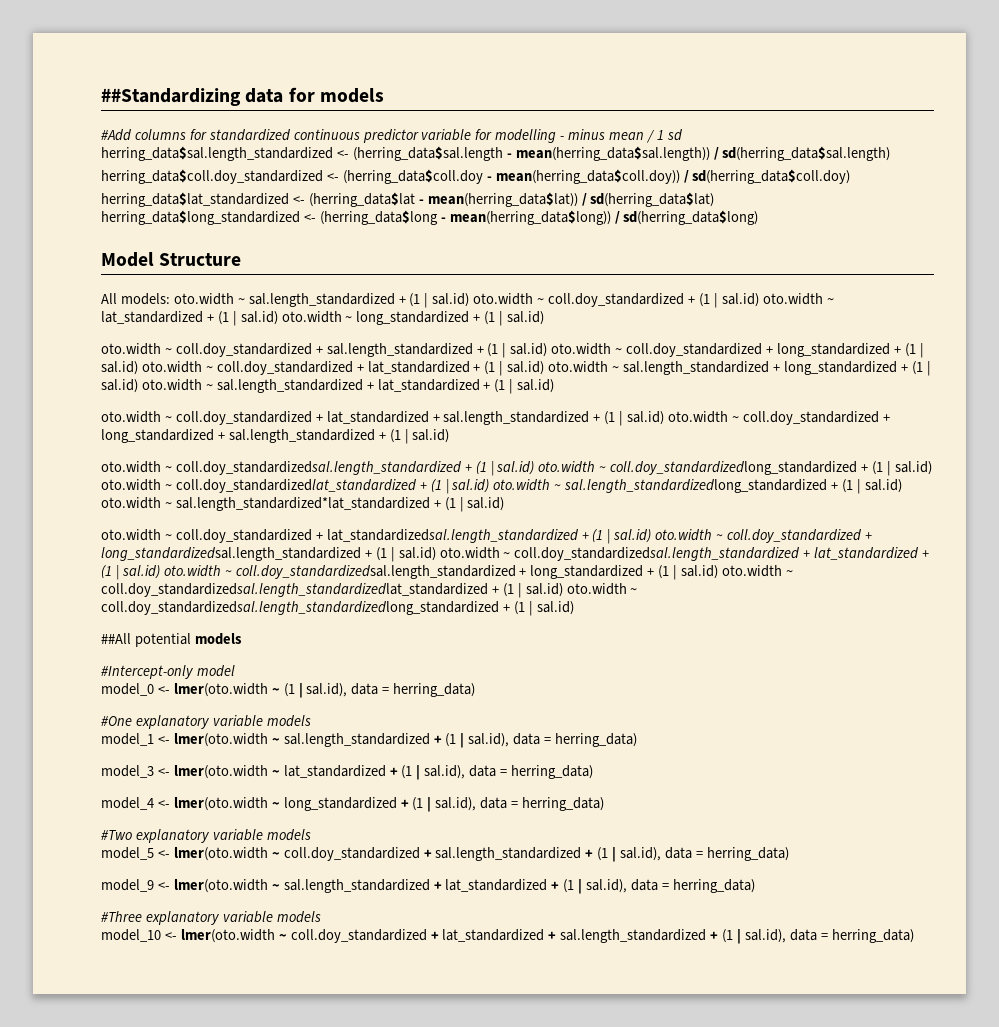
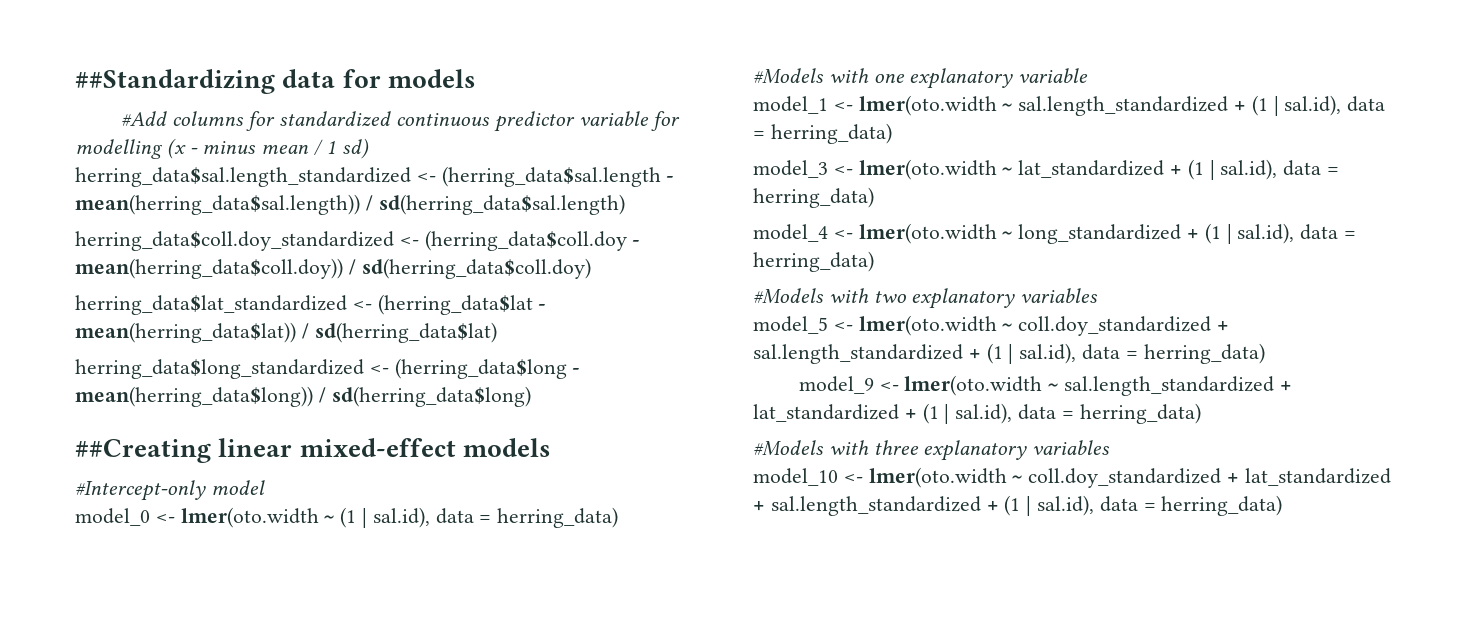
- #Add columns for standardized continuous predictor variable for modelling - minus mean / 1 sd
+ #Add columns for standardized continuous predictor variable for modelling (x - minus mean / 1 sd)
- Model Structure
- All models: oto.width ~ sal.length_standardized + (1 | sal.id) oto.width ~ coll.doy_standardized + (1 | sal.id) oto.width ~ lat_standardized + (1 | sal.id) oto.width ~ long_standardized + (1 | sal.id)
- oto.width ~ coll.doy_standardized + sal.length_standardized + (1 | sal.id) oto.width ~ coll.doy_standardized + long_standardized + (1 | sal.id) oto.width ~ coll.doy_standardized + lat_standardized + (1 | sal.id) oto.width ~ sal.length_standardized + long_standardized + (1 | sal.id) oto.width ~ sal.length_standardized + lat_standardized + (1 | sal.id)
- oto.width ~ coll.doy_standardized + lat_standardized + sal.length_standardized + (1 | sal.id) oto.width ~ coll.doy_standardized + long_standardized + sal.length_standardized + (1 | sal.id)
- oto.width ~ coll.doy_standardizedsal.length_standardized + (1 | sal.id) oto.width ~ coll.doy_standardizedlong_standardized + (1 | sal.id) oto.width ~ coll.doy_standardizedlat_standardized + (1 | sal.id) oto.width ~ sal.length_standardizedlong_standardized + (1 | sal.id) oto.width ~ sal.length_standardized*lat_standardized + (1 | sal.id)
- oto.width ~ coll.doy_standardized + lat_standardizedsal.length_standardized + (1 | sal.id) oto.width ~ coll.doy_standardized + long_standardizedsal.length_standardized + (1 | sal.id) oto.width ~ coll.doy_standardizedsal.length_standardized + lat_standardized + (1 | sal.id) oto.width ~ coll.doy_standardizedsal.length_standardized + long_standardized + (1 | sal.id) oto.width ~ coll.doy_standardizedsal.length_standardizedlat_standardized + (1 | sal.id) oto.width ~ coll.doy_standardizedsal.length_standardizedlong_standardized + (1 | sal.id)
- ##All potential models
+ ##Creating linear mixed-effect models
- #One explanatory variable models
+ #Models with one explanatory variable
- #Two explanatory variable models
+ #Models with two explanatory variables
- #Three explanatory variable models
+ #Models with three explanatory variables

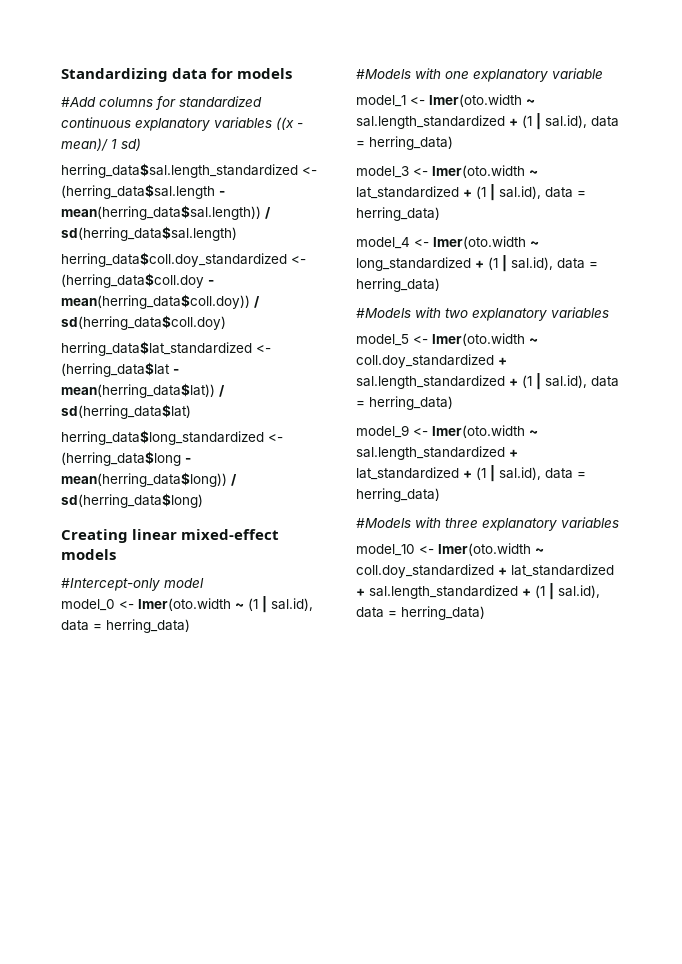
- ##Standardizing data for models
+ Standardizing data for models
- #Add columns for standardized continuous predictor variable for modelling (x - minus mean / 1 sd)
+ #Add columns for standardized continuous explanatory variables ((x - mean)/ 1 sd)
- ##Creating linear mixed-effect models
+ Creating linear mixed-effect models

